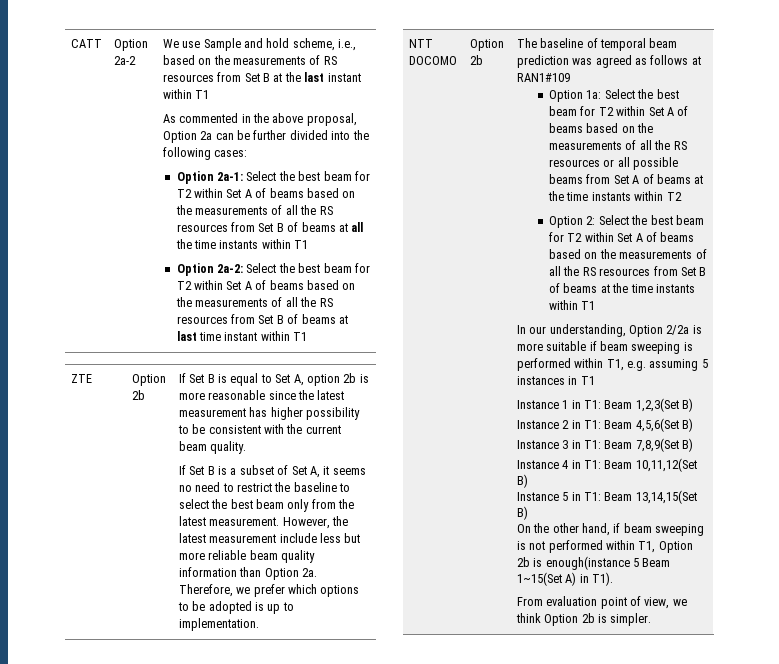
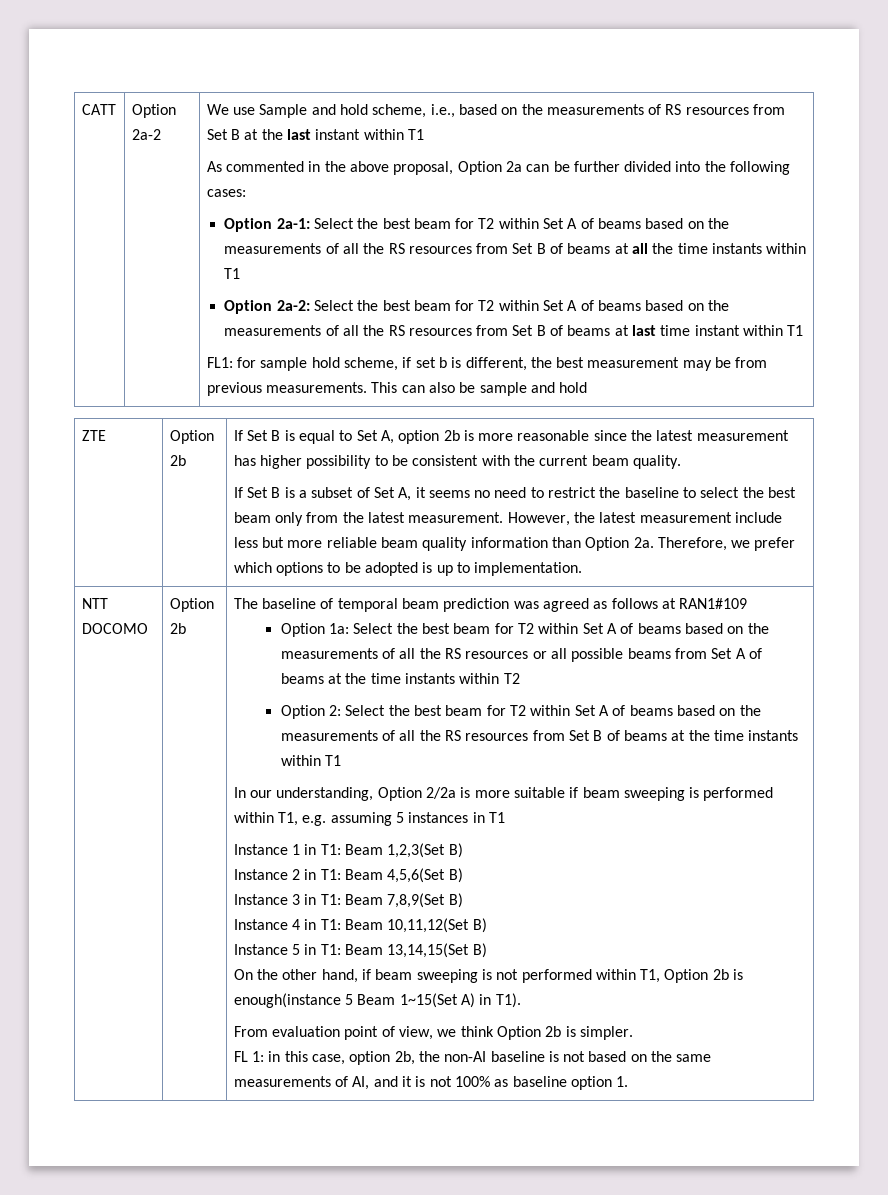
+ FL1: for sample hold scheme, if set b is different, the best measurement may be from previous measurements. This can also be sample and hold
+ FL 1: in this case, option 2b, the non-AI baseline is not based on the same measurements of AI, and it is not 100% as baseline option 1.

